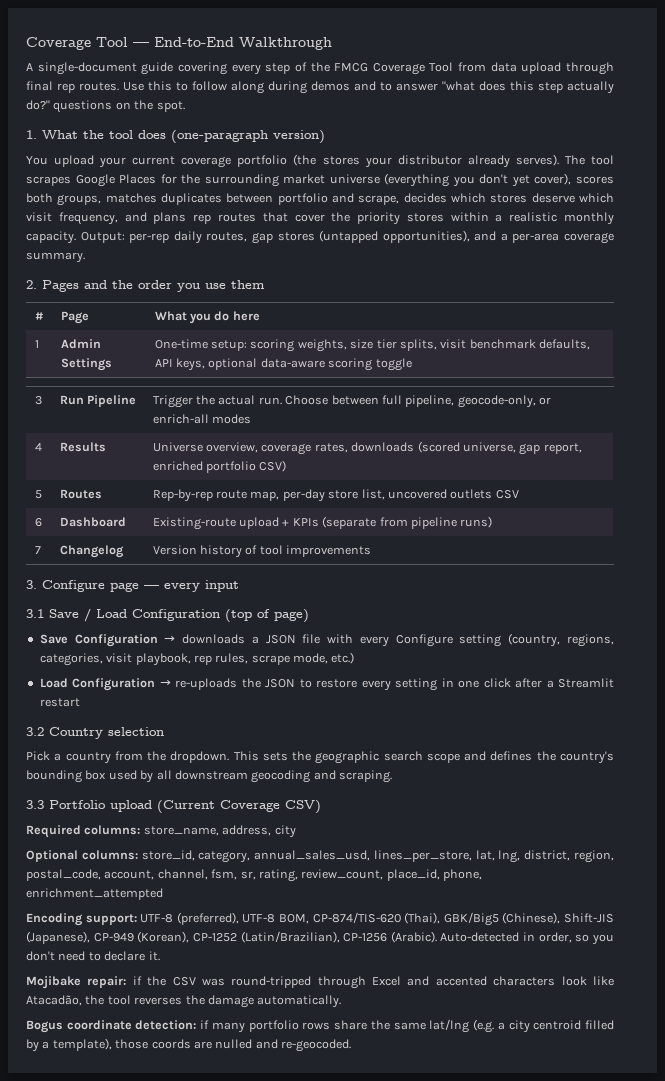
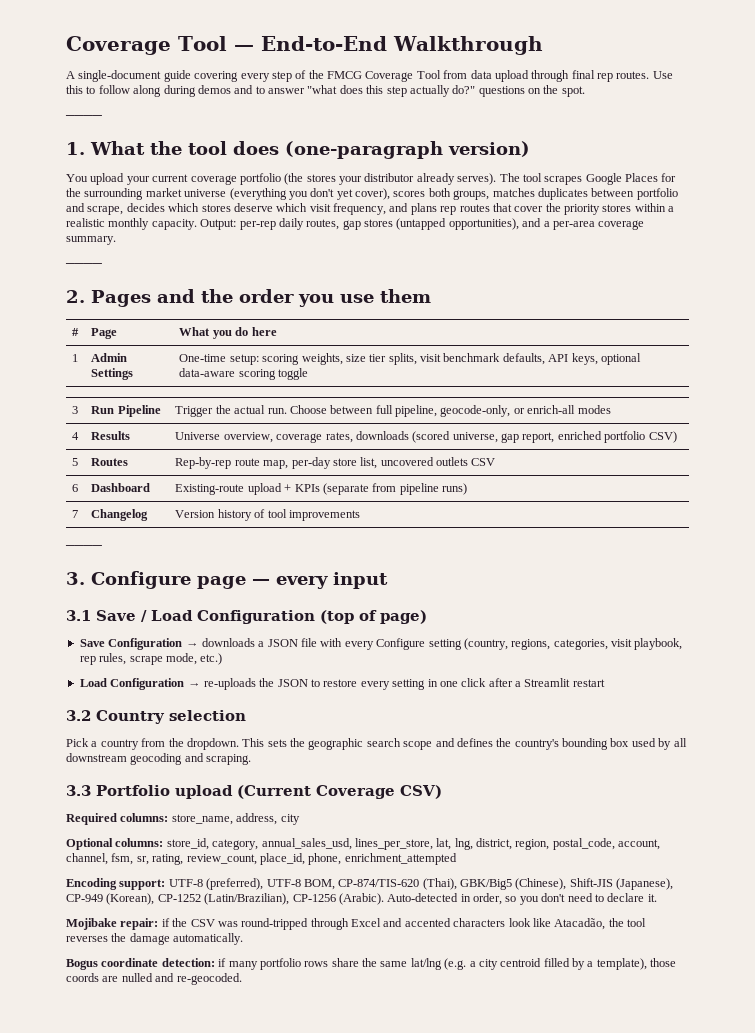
  Use this to follow along during demos and to answer "what does this step actually do?" questions on the spot.
+ ────
  Output: per-rep daily routes, gap stores (untapped opportunities), and a per-area coverage summary.
+ ────
  7 | Changelog | Version history of tool improvements
+ ────

